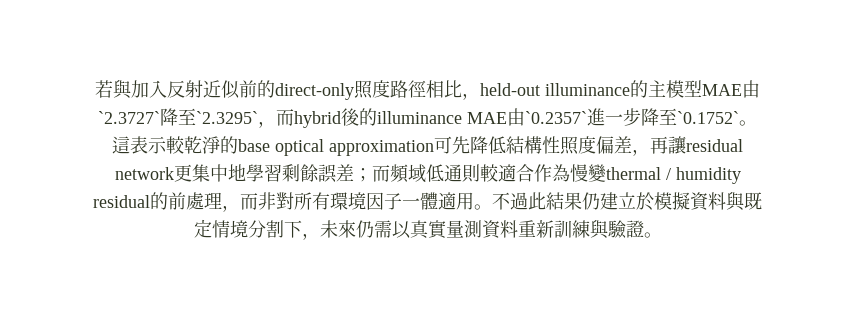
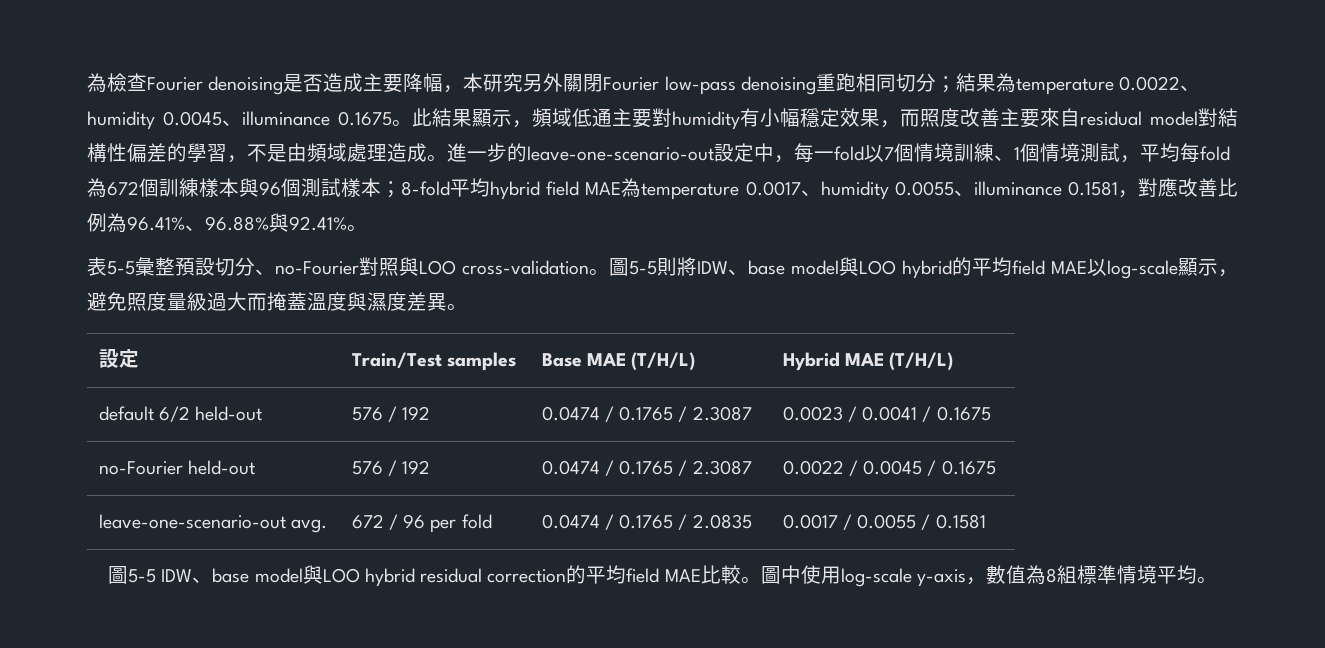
- 若與加入反射近似前的direct-only照度路徑相比，held-out illuminance的主模型MAE由`2.3727`降至`2.3295`，而hybrid後的illuminance MAE由`0.2357`進一步降至`0.1752`。這表示較乾淨的base optical approximation可先降低結構性照度偏差，再讓residual network更集中地學習剩餘誤差；而頻域低通則較適合作為慢變thermal / humidity residual的前處理，而非對所有環境因子一體適用。不過此結果仍建立於模擬資料與既定情境分割下，未來仍需以真實量測資料重新訓練與驗證。
+ 為檢查Fourier denoising是否造成主要降幅，本研究另外關閉Fourier low-pass denoising重跑相同切分；結果為temperature 0.0022、humidity 0.0045、illuminance 0.1675。此結果顯示，頻域低通主要對humidity有小幅穩定效果，而照度改善主要來自residual model對結構性偏差的學習，不是由頻域處理造成。進一步的leave-one-scenario-out設定中，每一fold以7個情境訓練、1個情境測試，平均每fold為672個訓練樣本與96個測試樣本；8-fold平均hybrid field MAE為temperature 0.0017、humidity 0.0055、illuminance 0.1581，對應改善比例為96.41%、96.88%與92.41%。
+ 表5-5彙整預設切分、no-Fourier對照與LOO cross-validation。圖5-5則將IDW、base model與LOO hybrid的平均field MAE以log-scale顯示，避免照度量級過大而掩蓋溫度與濕度差異。
+ 設定 | Train/Test samples | Base MAE (T/H/L) | Hybrid MAE (T/H/L)
+ default 6/2 held-out | 576 / 192 | 0.0474 / 0.1765 / 2.3087 | 0.0023 / 0.0041 / 0.1675
+ no-Fourier held-out | 576 / 192 | 0.0474 / 0.1765 / 2.3087 | 0.0022 / 0.0045 / 0.1675
+ leave-one-scenario-out avg. | 672 / 96 per fold | 0.0474 / 0.1765 / 2.0835 | 0.0017 / 0.0055 / 0.1581
+ 圖5-5 IDW、base model與LOO hybrid residual correction的平均field MAE比較。圖中使用log-scale y-axis，數值為8組標準情境平均。

